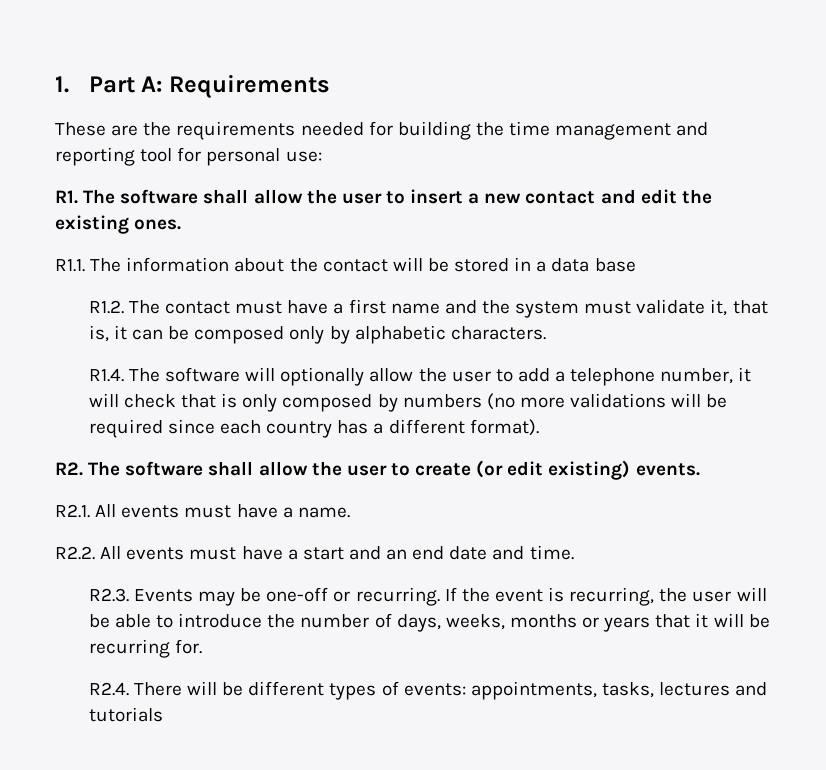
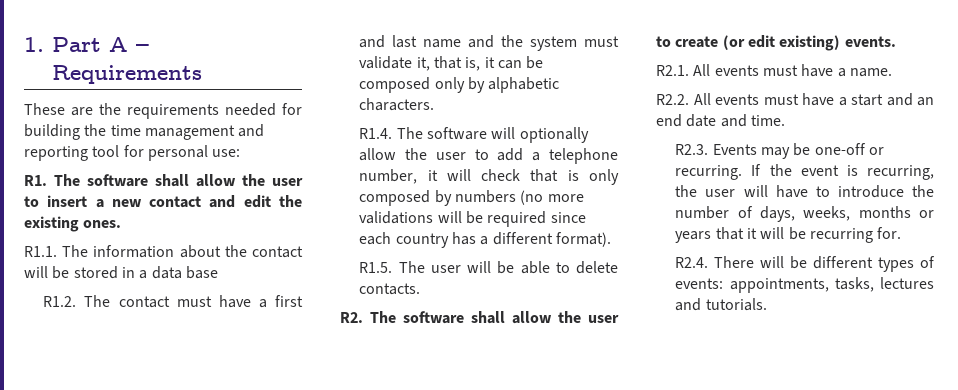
- 1. Part A: Requirements
+ 1. Part A – Requirements
- R1.2. The contact must have a first name and the system must validate it, that is, it can be composed only by alphabetic characters.
+ R1.2. The contact must have a first and last name and the system must validate it, that is, it can be composed only by alphabetic characters.
+ R1.5. The user will be able to delete contacts.
- If the event is recurring, the user will be able to introduce the number of days, weeks, months or years that it will be recurring for.
+ If the event is recurring, the user will have to introduce the number of days, weeks, months or years that it will be recurring for.
- R2.4. There will be different types of events: appointments, tasks, lectures and tutorials
+ R2.4. There will be different types of events: appointments, tasks, lectures and tutorials.

